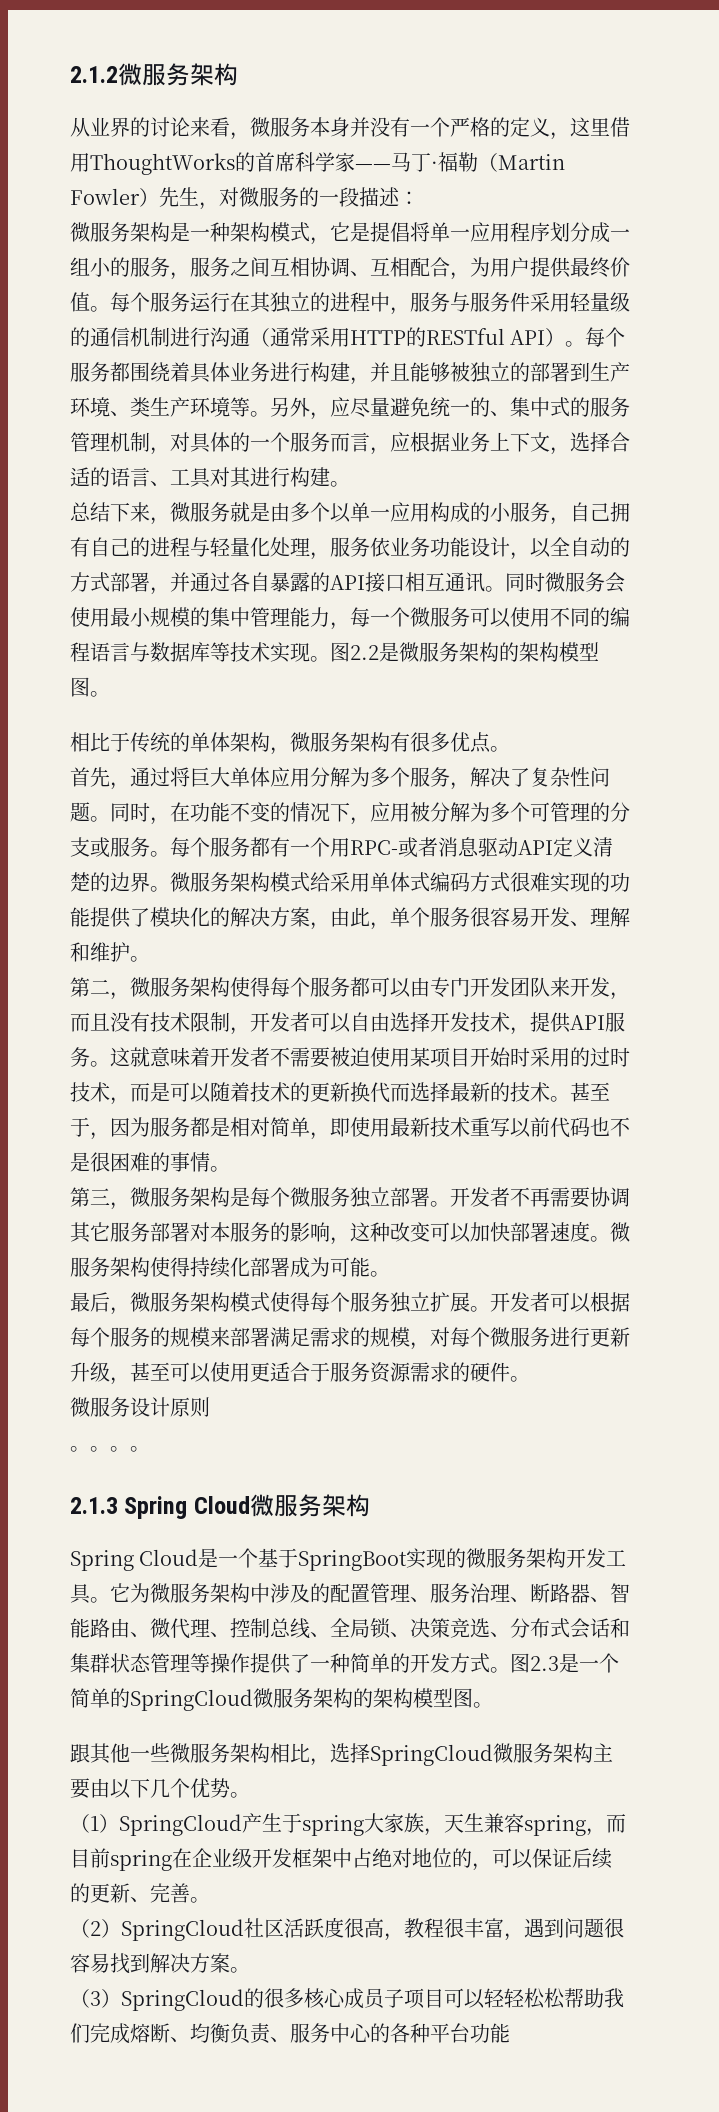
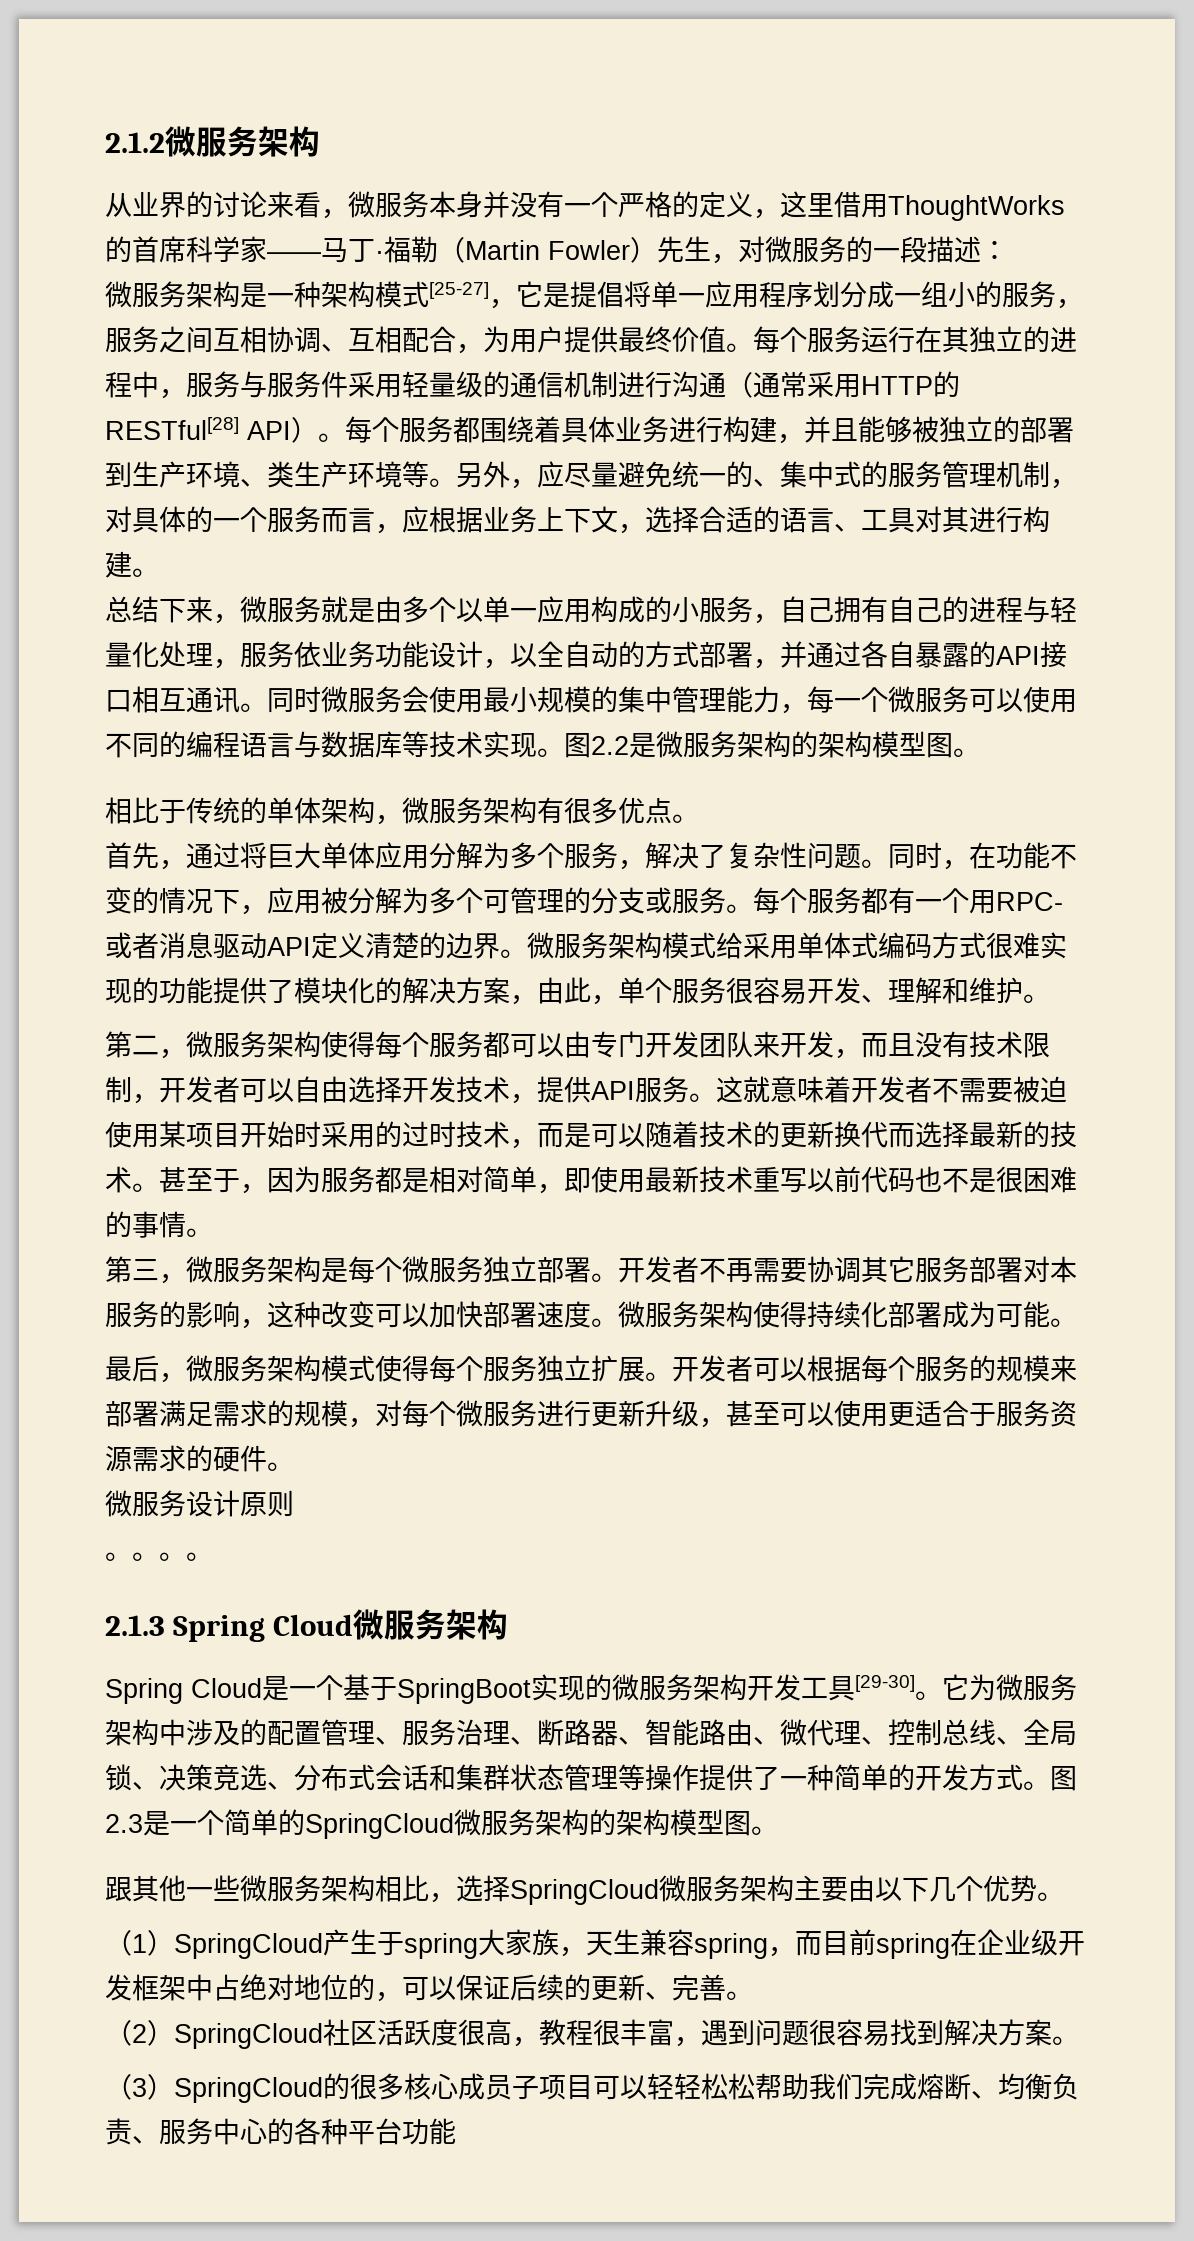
- 微服务架构是一种架构模式，它是提倡将单一应用程序划分成一组小的服务，服务之间互相协调、互相配合，为用户提供最终价值。
+ 微服务架构是一种架构模式[25-27]，它是提倡将单一应用程序划分成一组小的服务，服务之间互相协调、互相配合，为用户提供最终价值。
- 每个服务运行在其独立的进程中，服务与服务件采用轻量级的通信机制进行沟通（通常采用HTTP的RESTful API）。
+ 每个服务运行在其独立的进程中，服务与服务件采用轻量级的通信机制进行沟通（通常采用HTTP的RESTful[28] API）。
- Spring Cloud是一个基于SpringBoot实现的微服务架构开发工具。
+ Spring Cloud是一个基于SpringBoot实现的微服务架构开发工具[29-30]。

